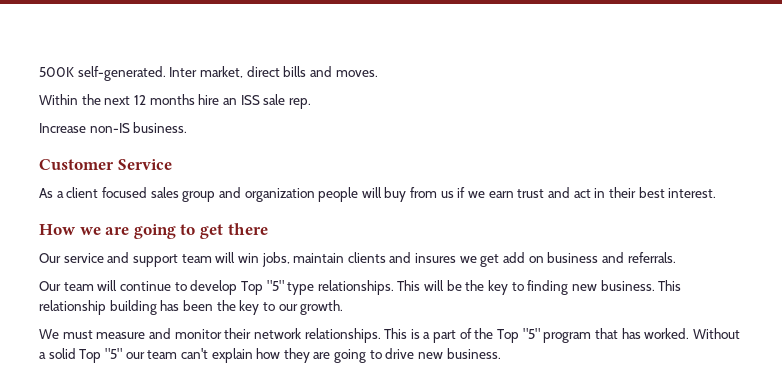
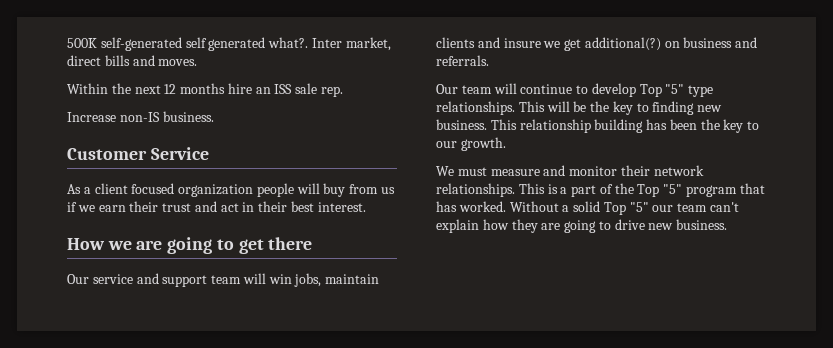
- 500K self-generated.
+ 500K self-generated self generated what?.
- As a client focused sales group and organization people will buy from us if we earn trust and act in their best interest.
+ As a client focused organization people will buy from us if we earn their trust and act in their best interest.
- Our service and support team will win jobs, maintain clients and insures we get add on business and referrals.
+ Our service and support team will win jobs, maintain clients and insure we get additional(?) on business and referrals.

